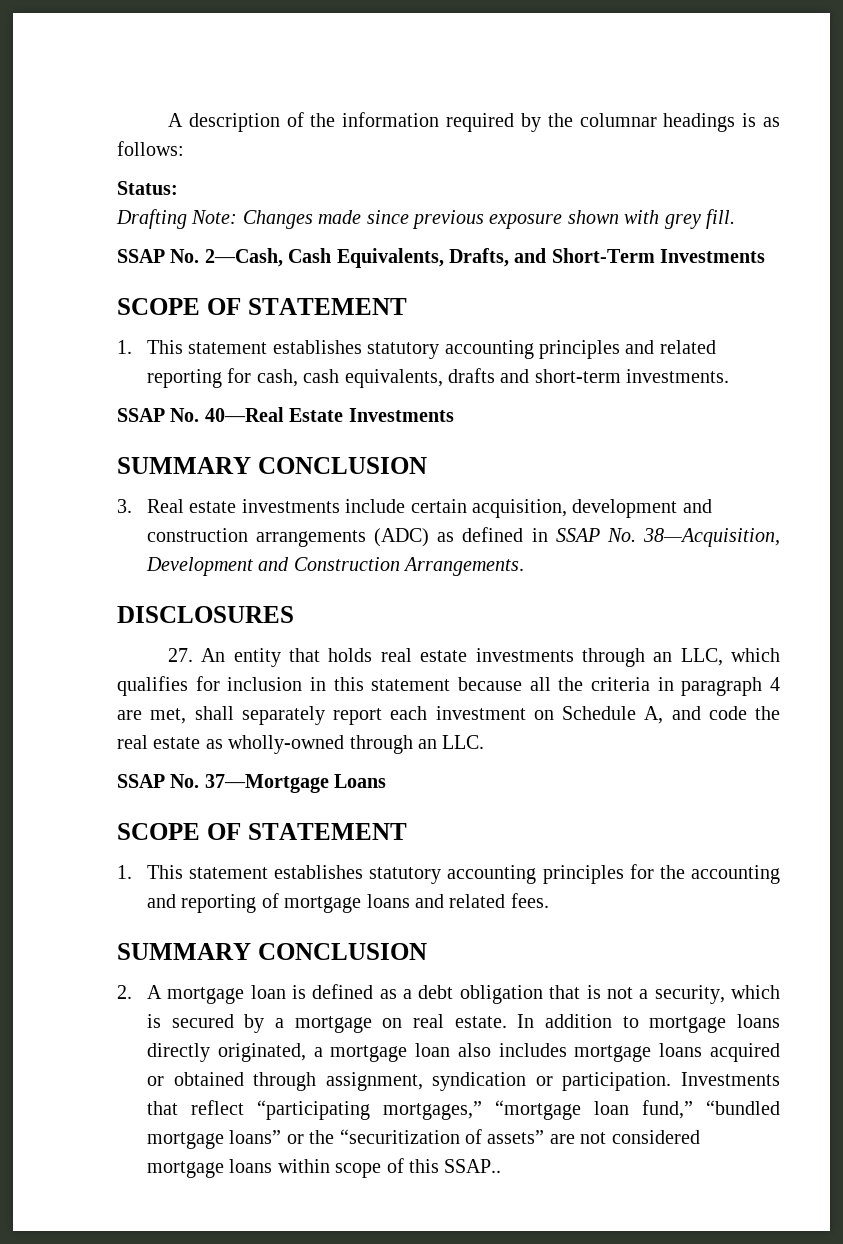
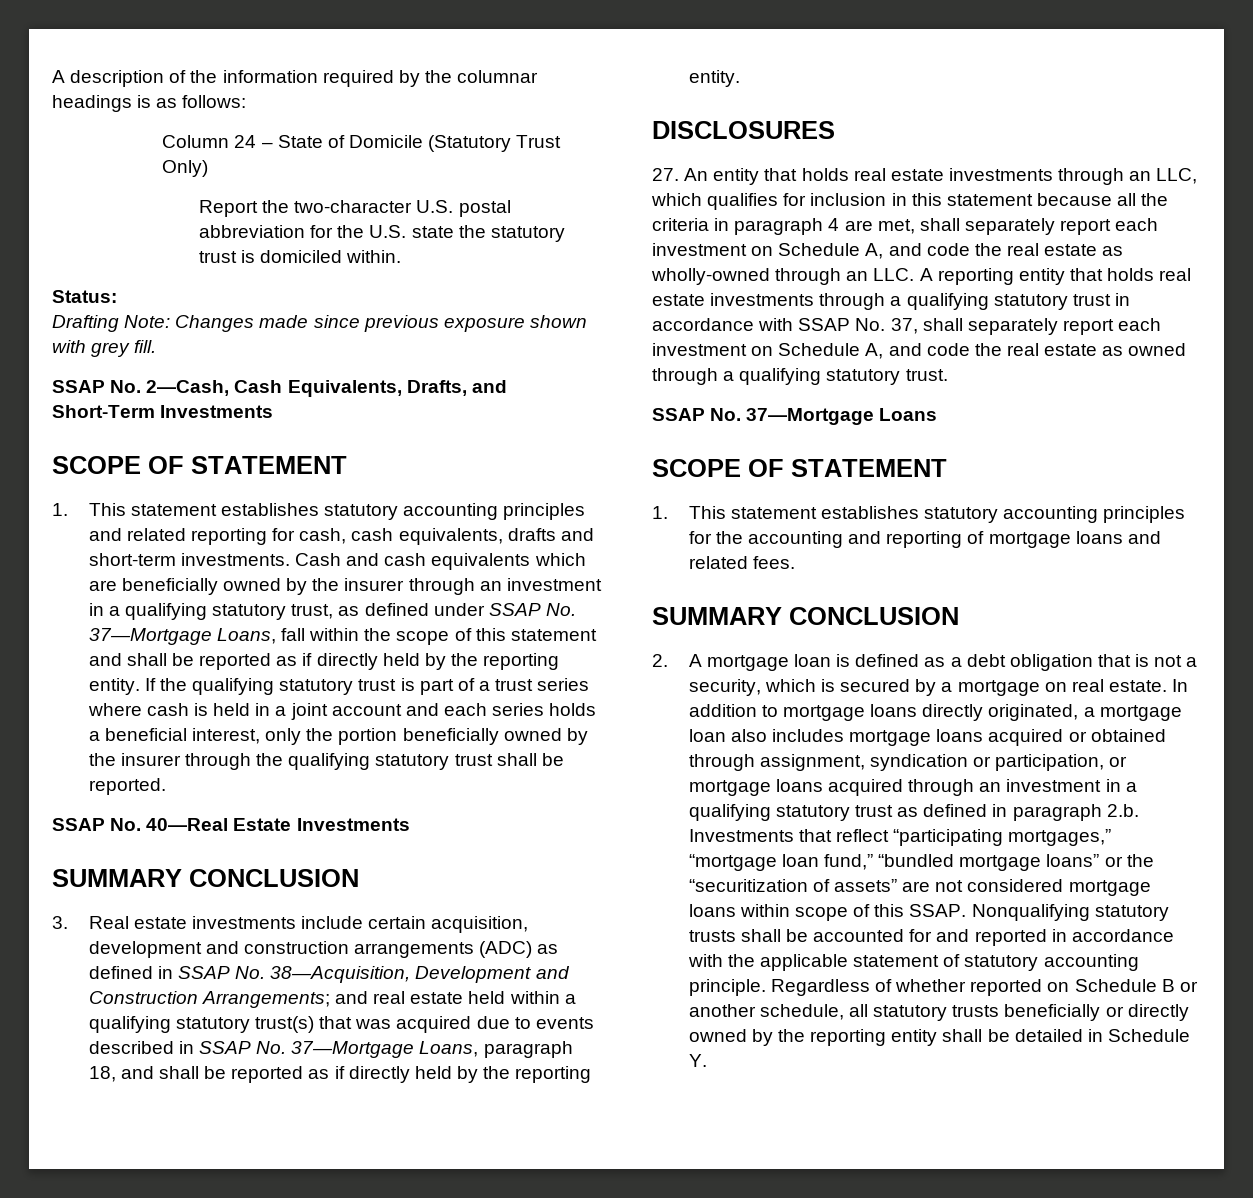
+ Column 24 – State of Domicile (Statutory Trust Only)
+ Report the two-character U.S. postal abbreviation for the U.S. state the statutory trust is domiciled within.
+ Cash and cash equivalents which are beneficially owned by the insurer through an investment in a qualifying statutory trust, as defined under SSAP No. 37—Mortgage Loans, fall within the scope of this statement and shall be reported as if directly held by the reporting entity. If the qualifying statutory trust is part of a trust series where cash is held in a joint account and each series holds a beneficial interest, only the portion beneficially owned by the insurer through the qualifying statutory trust shall be reported.
- 3. Real estate investments include certain acquisition, development and construction arrangements (ADC) as defined in SSAP No. 38—Acquisition, Development and Construction Arrangements.
+ 3. Real estate investments include certain acquisition, development and construction arrangements (ADC) as defined in SSAP No. 38—Acquisition, Development and Construction Arrangements; and real estate held within a qualifying statutory trust(s) that was acquired due to events described in SSAP No. 37—Mortgage Loans, paragraph 18, and shall be reported as if directly held by the reporting entity.
- 27. An entity that holds real estate investments through an LLC, which qualifies for inclusion in this statement because all the criteria in paragraph 4 are met, shall separately report each investment on Schedule A, and code the real estate as wholly-owned through an LLC.
+ 27. An entity that holds real estate investments through an LLC, which qualifies for inclusion in this statement because all the criteria in paragraph 4 are met, shall separately report each investment on Schedule A, and code the real estate as wholly-owned through an LLC. A reporting entity that holds real estate investments through a qualifying statutory trust in accordance with SSAP No. 37, shall separately report each investment on Schedule A, and code the real estate as owned through a qualifying statutory trust.
- In addition to mortgage loans directly originated, a mortgage loan also includes mortgage loans acquired or obtained through assignment, syndication or participation. Investments that reflect “participating mortgages,” “mortgage loan fund,” “bundled mortgage loans” or the “securitization of assets” are not considered mortgage loans within scope of this SSAP..
+ In addition to mortgage loans directly originated, a mortgage loan also includes mortgage loans acquired or obtained through assignment, syndication or participation, or mortgage loans acquired through an investment in a qualifying statutory trust as defined in paragraph 2.b. Investments that reflect “participating mortgages,” “mortgage loan fund,” “bundled mortgage loans” or the “securitization of assets” are not considered mortgage loans within scope of this SSAP. Nonqualifying statutory trusts shall be accounted for and reported in accordance with the applicable statement of statutory accounting principle. Regardless of whether reported on Schedule B or another schedule, all statutory trusts beneficially or directly owned by the reporting entity shall be detailed in Schedule Y.

